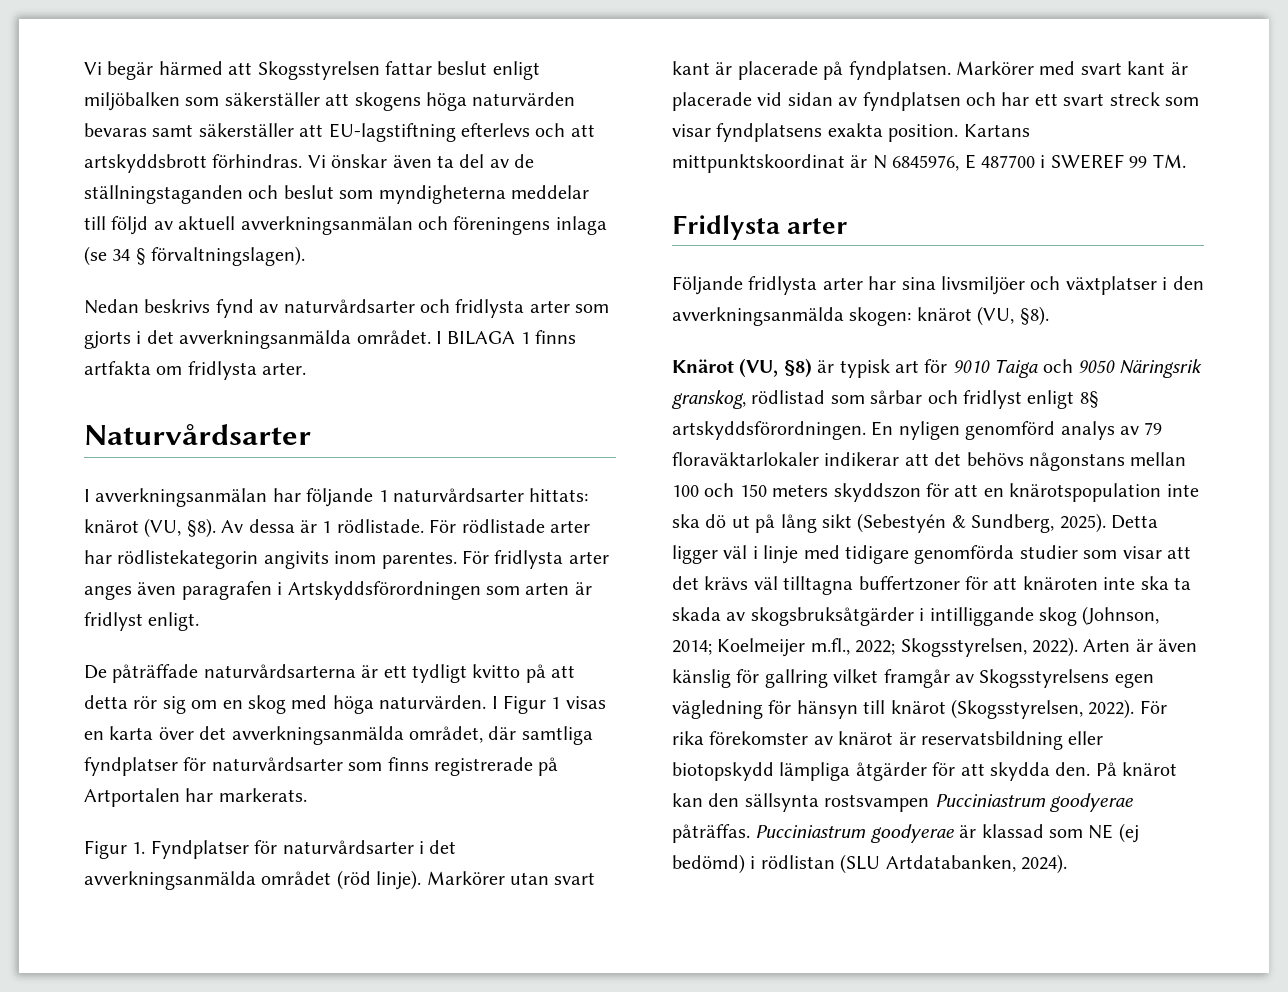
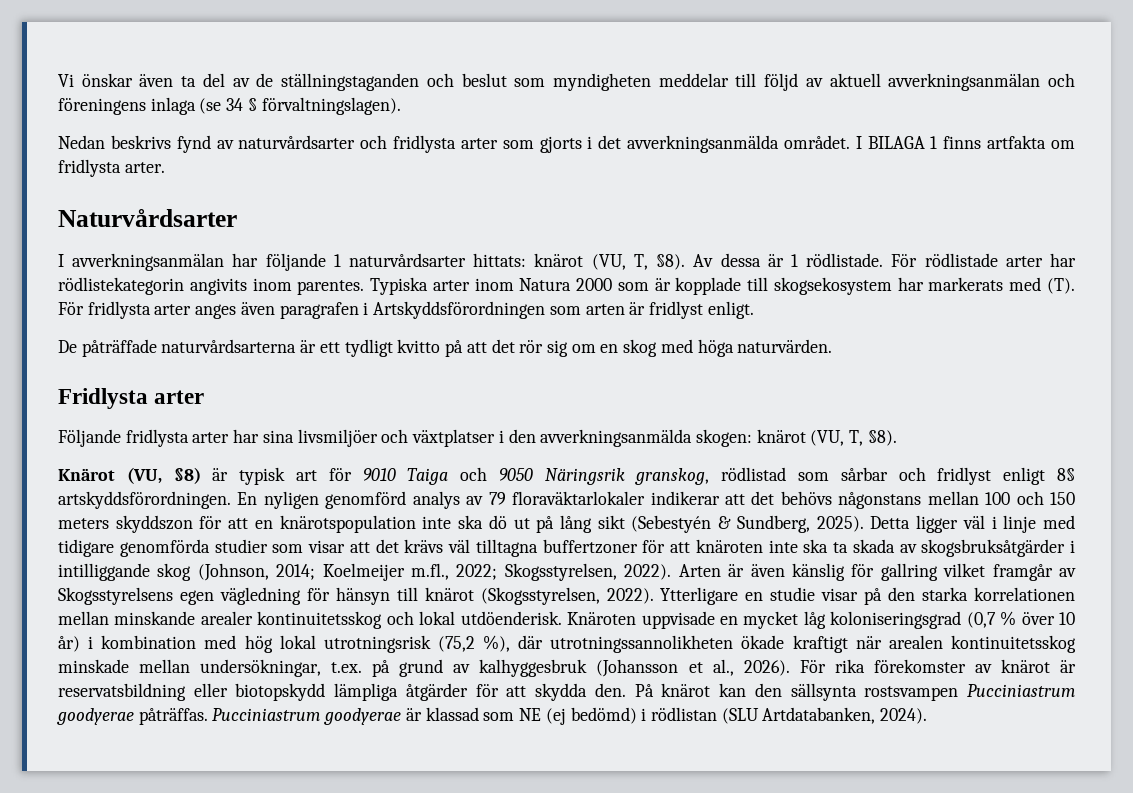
- Vi begär härmed att Skogsstyrelsen fattar beslut enligt miljöbalken som säkerställer att skogens höga naturvärden bevaras samt säkerställer att EU-lagstiftning efterlevs och att artskyddsbrott förhindras. Vi önskar även ta del av de ställningstaganden och beslut som myndigheterna meddelar till följd av aktuell avverkningsanmälan och föreningens inlaga (se 34 § förvaltningslagen).
+ Vi önskar även ta del av de ställningstaganden och beslut som myndigheten meddelar till följd av aktuell avverkningsanmälan och föreningens inlaga (se 34 § förvaltningslagen).
- I avverkningsanmälan har följande 1 naturvårdsarter hittats: knärot (VU, §8).
+ I avverkningsanmälan har följande 1 naturvårdsarter hittats: knärot (VU, T, §8).
- För fridlysta arter anges även paragrafen i Artskyddsförordningen som arten är fridlyst enligt.
+ Typiska arter inom Natura 2000 som är kopplade till skogsekosystem har markerats med (T). För fridlysta arter anges även paragrafen i Artskyddsförordningen som arten är fridlyst enligt.
- De påträffade naturvårdsarterna är ett tydligt kvitto på att detta rör sig om en skog med höga naturvärden. I Figur 1 visas en karta över det avverkningsanmälda området, där samtliga fyndplatser för naturvårdsarter som finns registrerade på Artportalen har markerats.
- Figur 1. Fyndplatser för naturvårdsarter i det avverkningsanmälda området (röd linje). Markörer utan svart kant är placerade på fyndplatsen. Markörer med svart kant är placerade vid sidan av fyndplatsen och har ett svart streck som visar fyndplatsens exakta position. Kartans mittpunktskoordinat är N 6845976, E 487700 i SWEREF 99 TM.
+ De påträffade naturvårdsarterna är ett tydligt kvitto på att det rör sig om en skog med höga naturvärden.
- Följande fridlysta arter har sina livsmiljöer och växtplatser i den avverkningsanmälda skogen: knärot (VU, §8).
+ Följande fridlysta arter har sina livsmiljöer och växtplatser i den avverkningsanmälda skogen: knärot (VU, T, §8).
+ Ytterligare en studie visar på den starka korrelationen mellan minskande arealer kontinuitetsskog och lokal utdöenderisk. Knäroten uppvisade en mycket låg koloniseringsgrad (0,7 % över 10 år) i kombination med hög lokal utrotningsrisk (75,2 %), där utrotningssannolikheten ökade kraftigt när arealen kontinuitetsskog minskade mellan undersökningar, t.ex. på grund av kalhyggesbruk (Johansson et al., 2026).

